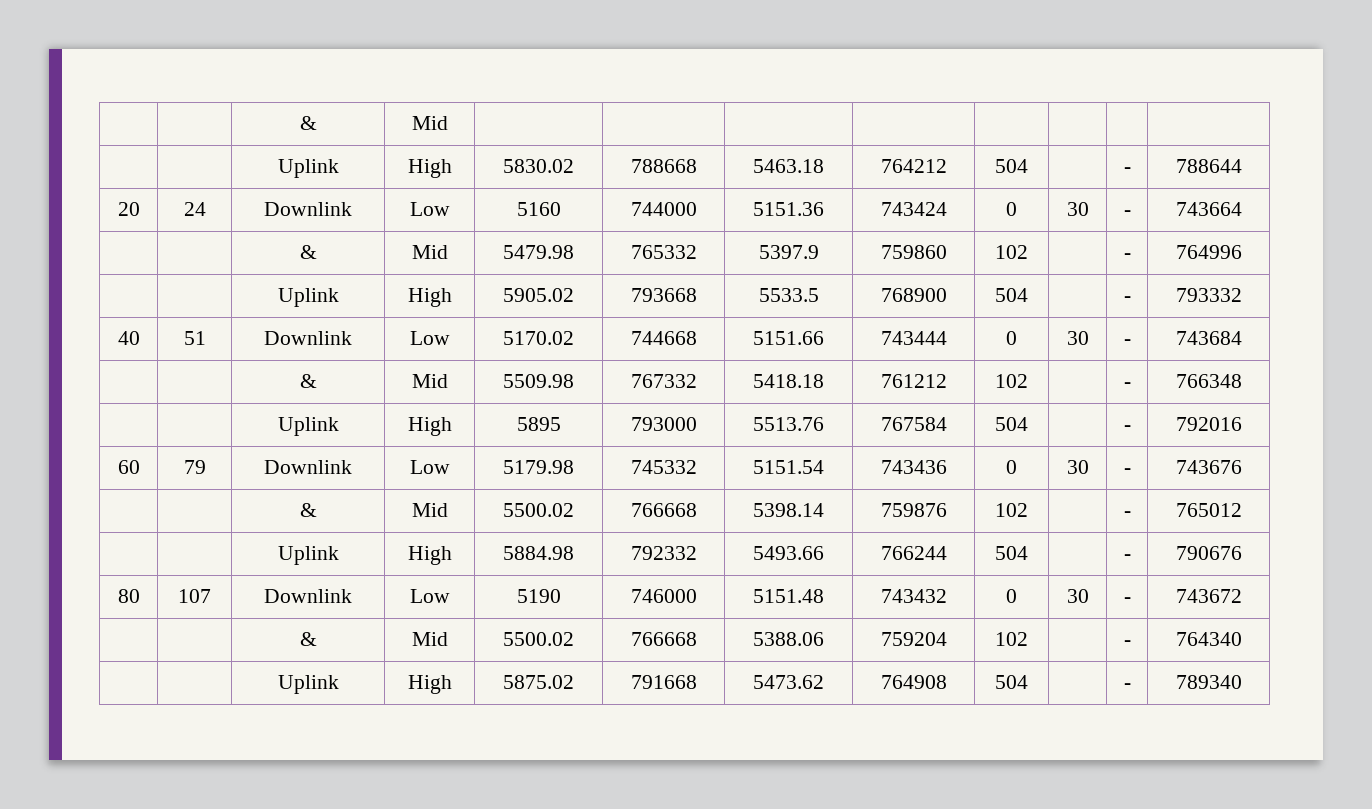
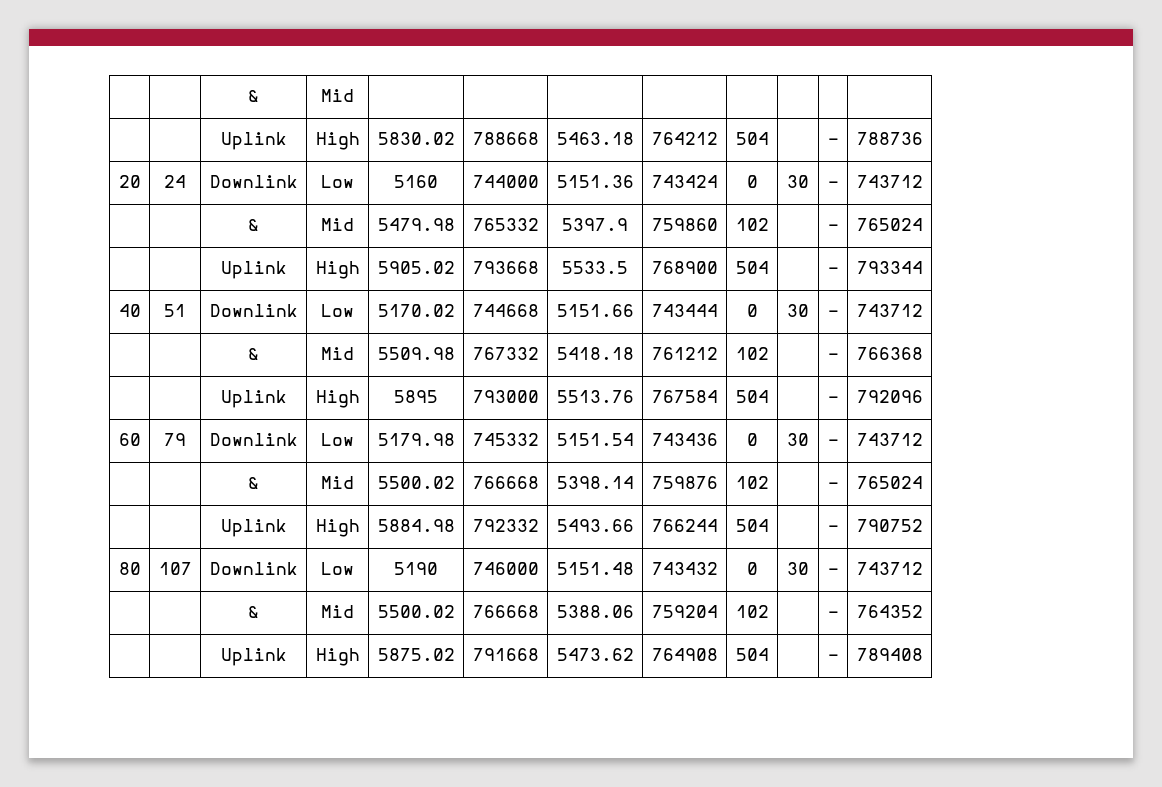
- | | Uplink | High | 5830.02 | 788668 | 5463.18 | 764212 | 504 | | - | 788644
+ | | Uplink | High | 5830.02 | 788668 | 5463.18 | 764212 | 504 | | - | 788736
- 20 | 24 | Downlink | Low | 5160 | 744000 | 5151.36 | 743424 | 0 | 30 | - | 743664
+ 20 | 24 | Downlink | Low | 5160 | 744000 | 5151.36 | 743424 | 0 | 30 | - | 743712
- | | & | Mid | 5479.98 | 765332 | 5397.9 | 759860 | 102 | | - | 764996
+ | | & | Mid | 5479.98 | 765332 | 5397.9 | 759860 | 102 | | - | 765024
- | | Uplink | High | 5905.02 | 793668 | 5533.5 | 768900 | 504 | | - | 793332
+ | | Uplink | High | 5905.02 | 793668 | 5533.5 | 768900 | 504 | | - | 793344
- 40 | 51 | Downlink | Low | 5170.02 | 744668 | 5151.66 | 743444 | 0 | 30 | - | 743684
+ 40 | 51 | Downlink | Low | 5170.02 | 744668 | 5151.66 | 743444 | 0 | 30 | - | 743712
- | | & | Mid | 5509.98 | 767332 | 5418.18 | 761212 | 102 | | - | 766348
+ | | & | Mid | 5509.98 | 767332 | 5418.18 | 761212 | 102 | | - | 766368
- | | Uplink | High | 5895 | 793000 | 5513.76 | 767584 | 504 | | - | 792016
+ | | Uplink | High | 5895 | 793000 | 5513.76 | 767584 | 504 | | - | 792096
- 60 | 79 | Downlink | Low | 5179.98 | 745332 | 5151.54 | 743436 | 0 | 30 | - | 743676
+ 60 | 79 | Downlink | Low | 5179.98 | 745332 | 5151.54 | 743436 | 0 | 30 | - | 743712
- | | & | Mid | 5500.02 | 766668 | 5398.14 | 759876 | 102 | | - | 765012
+ | | & | Mid | 5500.02 | 766668 | 5398.14 | 759876 | 102 | | - | 765024
- | | Uplink | High | 5884.98 | 792332 | 5493.66 | 766244 | 504 | | - | 790676
+ | | Uplink | High | 5884.98 | 792332 | 5493.66 | 766244 | 504 | | - | 790752
- 80 | 107 | Downlink | Low | 5190 | 746000 | 5151.48 | 743432 | 0 | 30 | - | 743672
+ 80 | 107 | Downlink | Low | 5190 | 746000 | 5151.48 | 743432 | 0 | 30 | - | 743712
- | | & | Mid | 5500.02 | 766668 | 5388.06 | 759204 | 102 | | - | 764340
+ | | & | Mid | 5500.02 | 766668 | 5388.06 | 759204 | 102 | | - | 764352
- | | Uplink | High | 5875.02 | 791668 | 5473.62 | 764908 | 504 | | - | 789340
+ | | Uplink | High | 5875.02 | 791668 | 5473.62 | 764908 | 504 | | - | 789408

